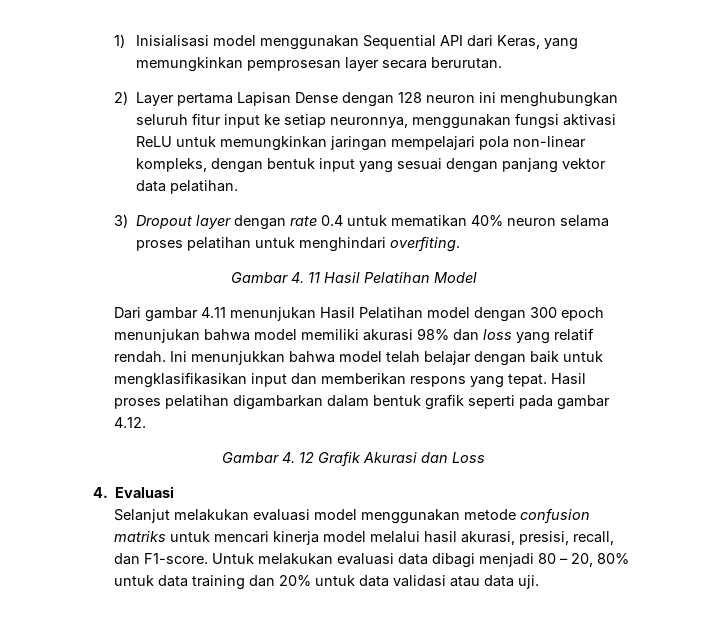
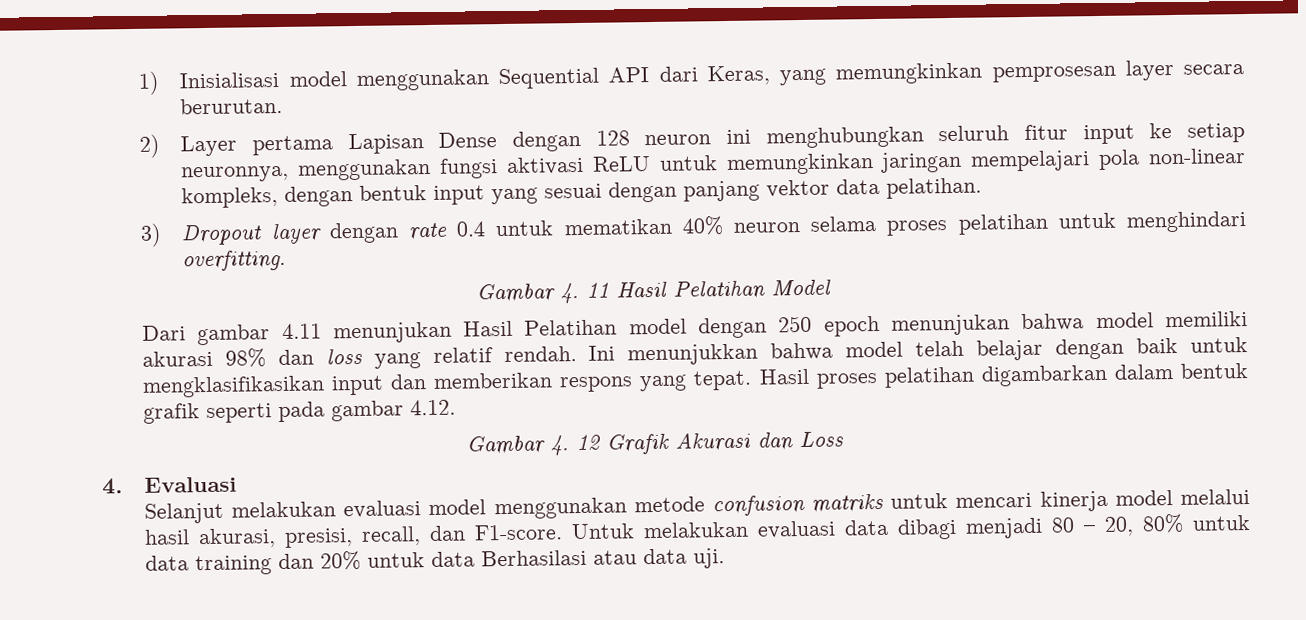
- 3) Dropout layer dengan rate 0.4 untuk mematikan 40% neuron selama proses pelatihan untuk menghindari overfiting.
+ 3) Dropout layer dengan rate 0.4 untuk mematikan 40% neuron selama proses pelatihan untuk menghindari overfitting.
- Dari gambar 4.11 menunjukan Hasil Pelatihan model dengan 300 epoch menunjukan bahwa model memiliki akurasi 98% dan loss yang relatif rendah.
+ Dari gambar 4.11 menunjukan Hasil Pelatihan model dengan 250 epoch menunjukan bahwa model memiliki akurasi 98% dan loss yang relatif rendah.
- Untuk melakukan evaluasi data dibagi menjadi 80 – 20, 80% untuk data training dan 20% untuk data validasi atau data uji.
+ Untuk melakukan evaluasi data dibagi menjadi 80 – 20, 80% untuk data training dan 20% untuk data Berhasilasi atau data uji.

